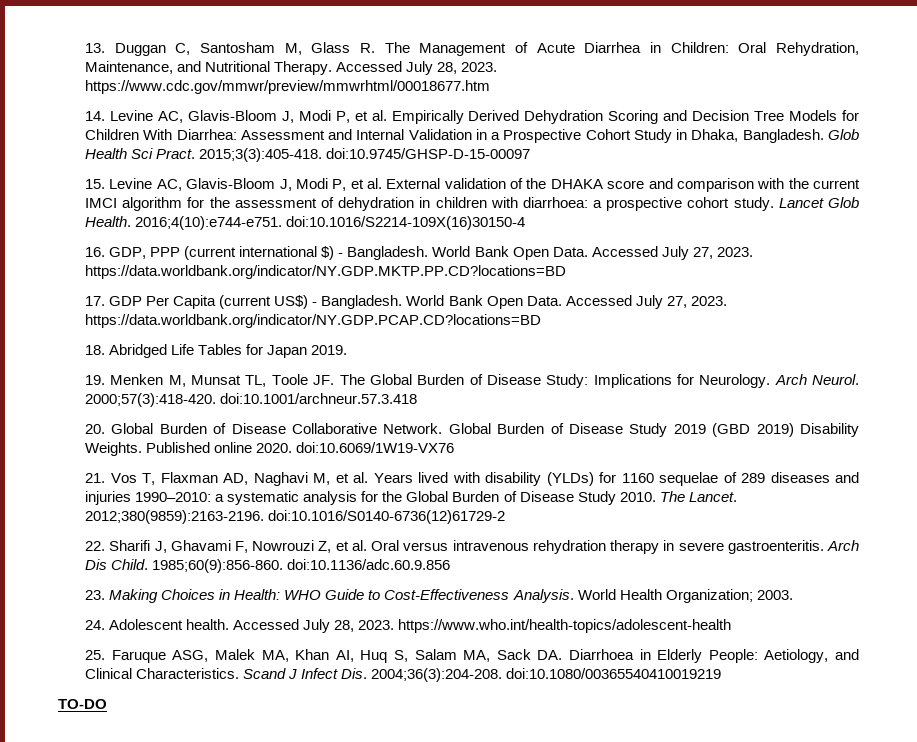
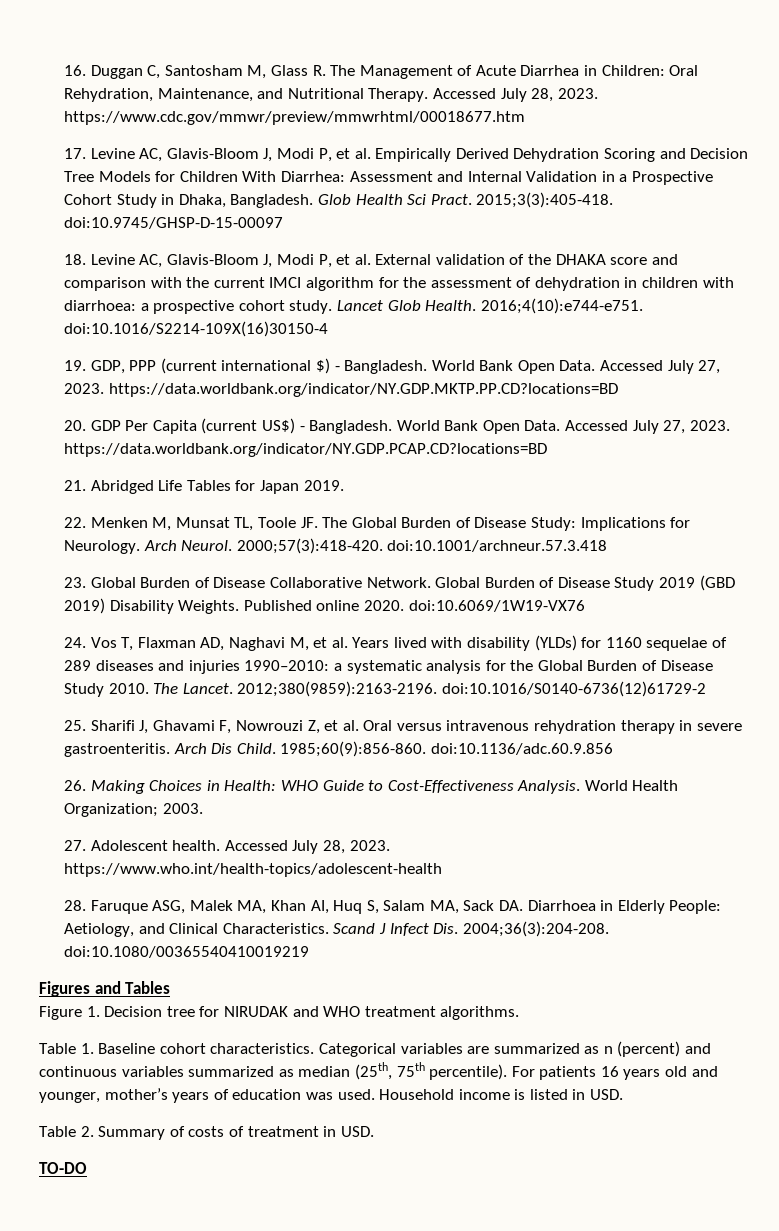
- 13. Duggan C, Santosham M, Glass R. The Management of Acute Diarrhea in Children: Oral Rehydration, Maintenance, and Nutritional Therapy.
+ 16. Duggan C, Santosham M, Glass R. The Management of Acute Diarrhea in Children: Oral Rehydration, Maintenance, and Nutritional Therapy.
- 14. Levine AC, Glavis-Bloom J, Modi P, et al. Empirically Derived Dehydration Scoring and Decision Tree Models for Children With Diarrhea: Assessment and Internal Validation in a Prospective Cohort Study in Dhaka, Bangladesh.
+ 17. Levine AC, Glavis-Bloom J, Modi P, et al. Empirically Derived Dehydration Scoring and Decision Tree Models for Children With Diarrhea: Assessment and Internal Validation in a Prospective Cohort Study in Dhaka, Bangladesh.
- 15. Levine AC, Glavis-Bloom J, Modi P, et al. External validation of the DHAKA score and comparison with the current IMCI algorithm for the assessment of dehydration in children with diarrhoea: a prospective cohort study.
+ 18. Levine AC, Glavis-Bloom J, Modi P, et al. External validation of the DHAKA score and comparison with the current IMCI algorithm for the assessment of dehydration in children with diarrhoea: a prospective cohort study.
- 16. GDP, PPP (current international $) - Bangladesh.
+ 19. GDP, PPP (current international $) - Bangladesh.
- 17. GDP Per Capita (current US$) - Bangladesh.
+ 20. GDP Per Capita (current US$) - Bangladesh.
- 18. Abridged Life Tables for Japan 2019.
+ 21. Abridged Life Tables for Japan 2019.
- 19. Menken M, Munsat TL, Toole JF. The Global Burden of Disease Study: Implications for Neurology.
+ 22. Menken M, Munsat TL, Toole JF. The Global Burden of Disease Study: Implications for Neurology.
- 20. Global Burden of Disease Collaborative Network.
+ 23. Global Burden of Disease Collaborative Network.
- 21. Vos T, Flaxman AD, Naghavi M, et al. Years lived with disability (YLDs) for 1160 sequelae of 289 diseases and injuries 1990–2010: a systematic analysis for the Global Burden of Disease Study 2010.
+ 24. Vos T, Flaxman AD, Naghavi M, et al. Years lived with disability (YLDs) for 1160 sequelae of 289 diseases and injuries 1990–2010: a systematic analysis for the Global Burden of Disease Study 2010.
- 22. Sharifi J, Ghavami F, Nowrouzi Z, et al. Oral versus intravenous rehydration therapy in severe gastroenteritis.
+ 25. Sharifi J, Ghavami F, Nowrouzi Z, et al. Oral versus intravenous rehydration therapy in severe gastroenteritis.
- 23. Making Choices in Health: WHO Guide to Cost-Effectiveness Analysis.
+ 26. Making Choices in Health: WHO Guide to Cost-Effectiveness Analysis.
- 24. Adolescent health.
+ 27. Adolescent health.
- 25. Faruque ASG, Malek MA, Khan AI, Huq S, Salam MA, Sack DA. Diarrhoea in Elderly People: Aetiology, and Clinical Characteristics.
+ 28. Faruque ASG, Malek MA, Khan AI, Huq S, Salam MA, Sack DA. Diarrhoea in Elderly People: Aetiology, and Clinical Characteristics.
+ Figures and Tables
+ Figure 1. Decision tree for NIRUDAK and WHO treatment algorithms.
+ Table 1. Baseline cohort characteristics. Categorical variables are summarized as n (percent) and continuous variables summarized as median (25th, 75th percentile). For patients 16 years old and younger, mother’s years of education was used. Household income is listed in USD.
+ Table 2. Summary of costs of treatment in USD.

